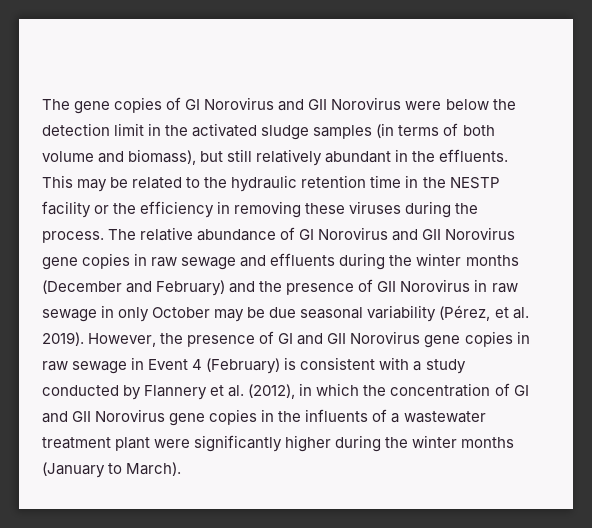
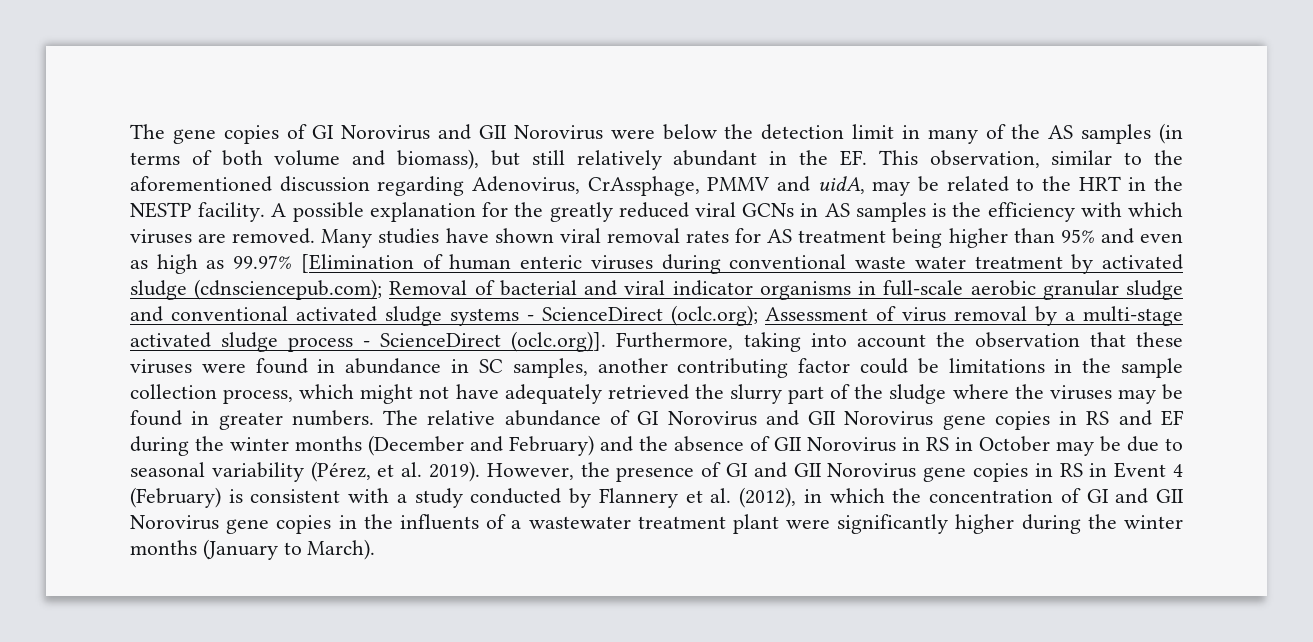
- The gene copies of GI Norovirus and GII Norovirus were below the detection limit in the activated sludge samples (in terms of both volume and biomass), but still relatively abundant in the effluents. This may be related to the hydraulic retention time in the NESTP facility or the efficiency in removing these viruses during the process.
+ The gene copies of GI Norovirus and GII Norovirus were below the detection limit in many of the AS samples (in terms of both volume and biomass), but still relatively abundant in the EF. This observation, similar to the aforementioned discussion regarding Adenovirus, CrAssphage, PMMV and uidA, may be related to the HRT in the NESTP facility. A possible explanation for the greatly reduced viral GCNs in AS samples is the efficiency with which viruses are removed. Many studies have shown viral removal rates for AS treatment being higher than 95% and even as high as 99.97% [Elimination of human enteric viruses during conventional waste water treatment by activated sludge (cdnsciencepub.com); Removal of bacterial and viral indicator organisms in full-scale aerobic granular sludge and conventional activated sludge systems - ScienceDirect (oclc.org); Assessment of virus removal by a multi-stage activated sludge process - ScienceDirect (oclc.org)]. Furthermore, taking into account the observation that these viruses were found in abundance in SC samples, another contributing factor could be limitations in the sample collection process, which might not have adequately retrieved the slurry part of the sludge where the viruses may be found in greater numbers.
- The relative abundance of GI Norovirus and GII Norovirus gene copies in raw sewage and effluents during the winter months (December and February) and the presence of GII Norovirus in raw sewage in only October may be due seasonal variability (Pérez, et al. 2019).
+ The relative abundance of GI Norovirus and GII Norovirus gene copies in RS and EF during the winter months (December and February) and the absence of GII Norovirus in RS in October may be due to seasonal variability (Pérez, et al. 2019).
- However, the presence of GI and GII Norovirus gene copies in raw sewage in Event 4 (February) is consistent with a study conducted by Flannery et al. (2012), in which the concentration of GI and GII Norovirus gene copies in the influents of a wastewater treatment plant were significantly higher during the winter months (January to March).
+ However, the presence of GI and GII Norovirus gene copies in RS in Event 4 (February) is consistent with a study conducted by Flannery et al. (2012), in which the concentration of GI and GII Norovirus gene copies in the influents of a wastewater treatment plant were significantly higher during the winter months (January to March).

